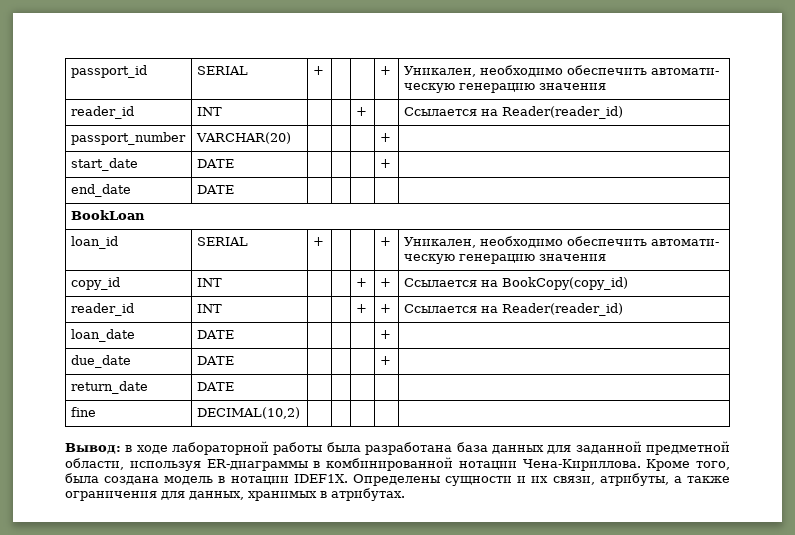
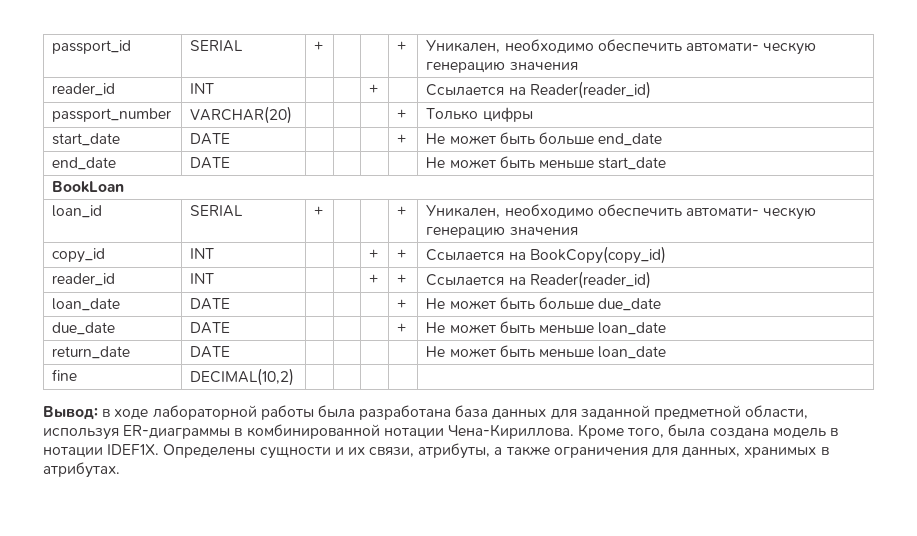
- passport_number | VARCHAR(20) | | | | + |
+ passport_number | VARCHAR(20) | | | | + | Только цифры
- start_date | DATE | | | | + |
- end_date | DATE | | | | |
+ start_date | DATE | | | | + | Не может быть больше end_date
+ end_date | DATE | | | | | Не может быть меньше start_date
- loan_date | DATE | | | | + |
- due_date | DATE | | | | + |
- return_date | DATE | | | | |
+ loan_date | DATE | | | | + | Не может быть больше due_date
+ due_date | DATE | | | | + | Не может быть меньше loan_date
+ return_date | DATE | | | | | Не может быть меньше loan_date

